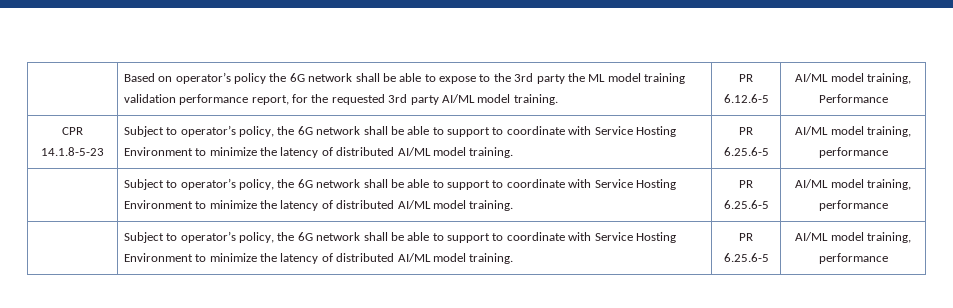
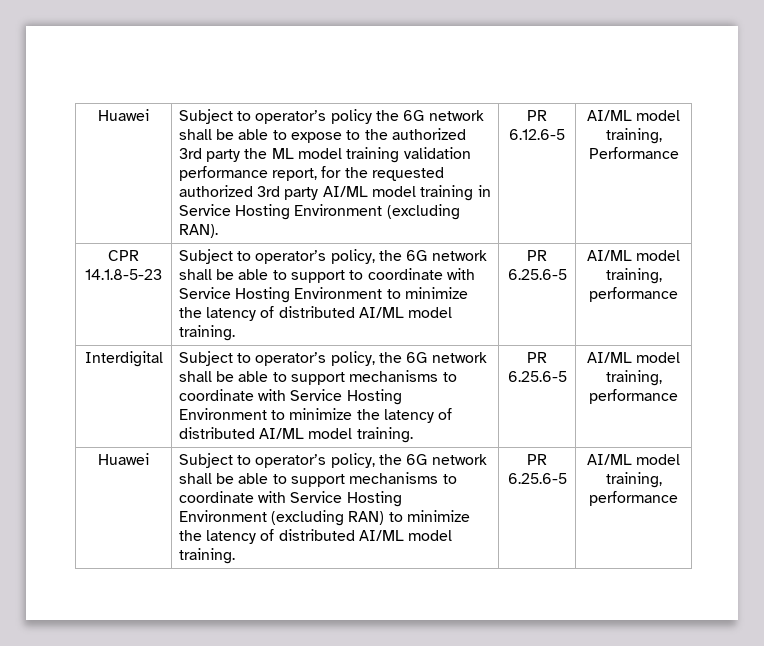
- Based on operator’s policy the 6G network shall be able to expose to the 3rd party the ML model training validation performance report, for the requested 3rd party AI/ML model training.
+ Huawei | Subject to operator’s policy the 6G network shall be able to expose to the authorized 3rd party the ML model training validation performance report, for the requested authorized 3rd party AI/ML model training in Service Hosting Environment (excluding RAN).
  CPR 14.1.8-5-23 | Subject to operator’s policy, the 6G network shall be able to support to coordinate with Service Hosting Environment to minimize the latency of distributed AI/ML model training. | PR 6.25.6-5 | AI/ML model training, performance
- | Subject to operator’s policy, the 6G network shall be able to support to coordinate with Service Hosting Environment to minimize the latency of distributed AI/ML model training. | PR 6.25.6-5 | AI/ML model training, performance
- | Subject to operator’s policy, the 6G network shall be able to support to coordinate with Service Hosting Environment to minimize the latency of distributed AI/ML model training. | PR 6.25.6-5 | AI/ML model training, performance
+ Interdigital | Subject to operator’s policy, the 6G network shall be able to support mechanisms to coordinate with Service Hosting Environment to minimize the latency of distributed AI/ML model training. | PR 6.25.6-5 | AI/ML model training, performance
+ Huawei | Subject to operator’s policy, the 6G network shall be able to support mechanisms to coordinate with Service Hosting Environment (excluding RAN) to minimize the latency of distributed AI/ML model training. | PR 6.25.6-5 | AI/ML model training, performance

